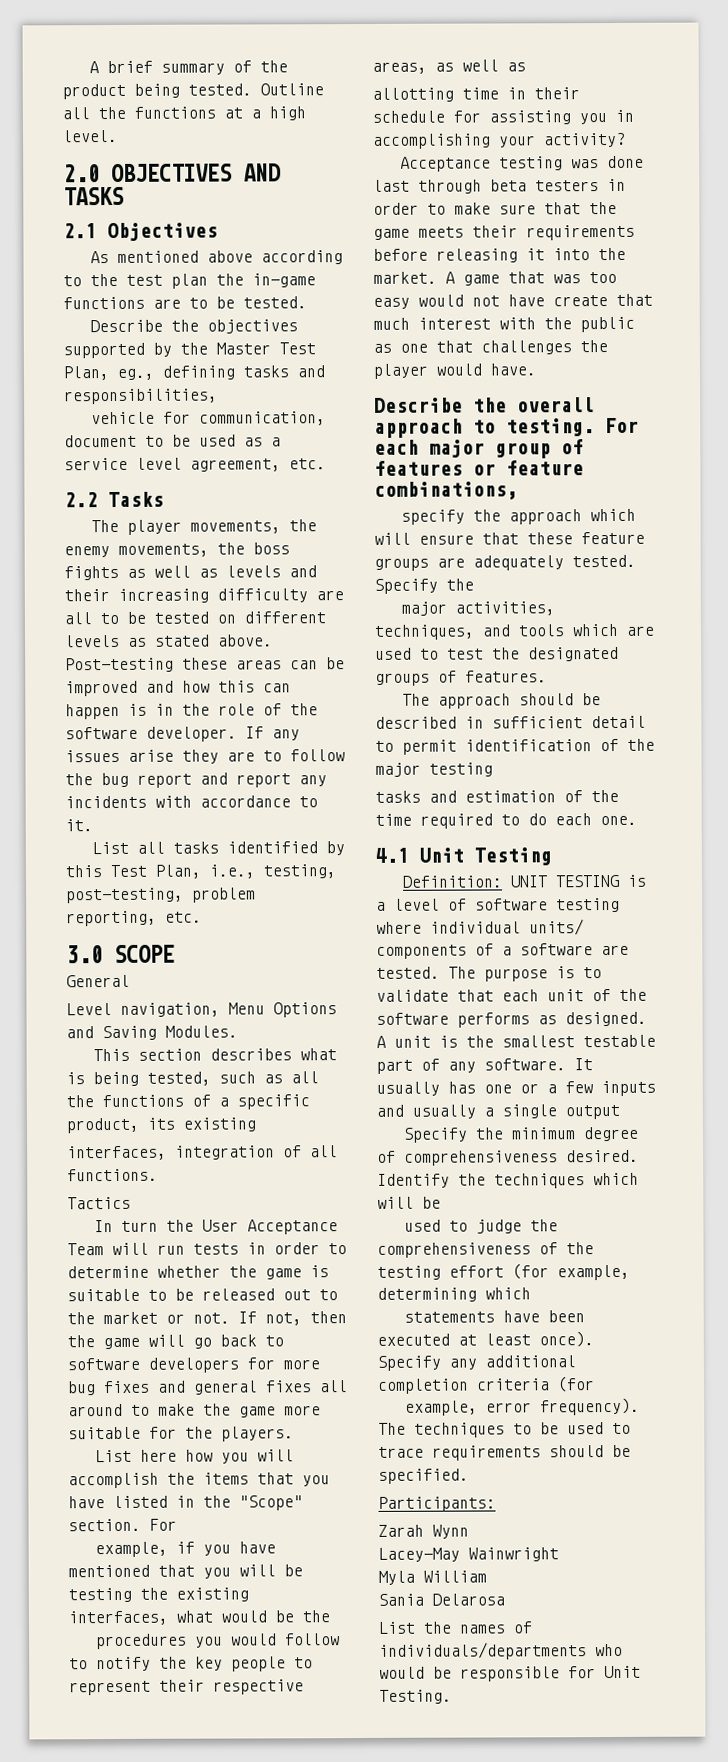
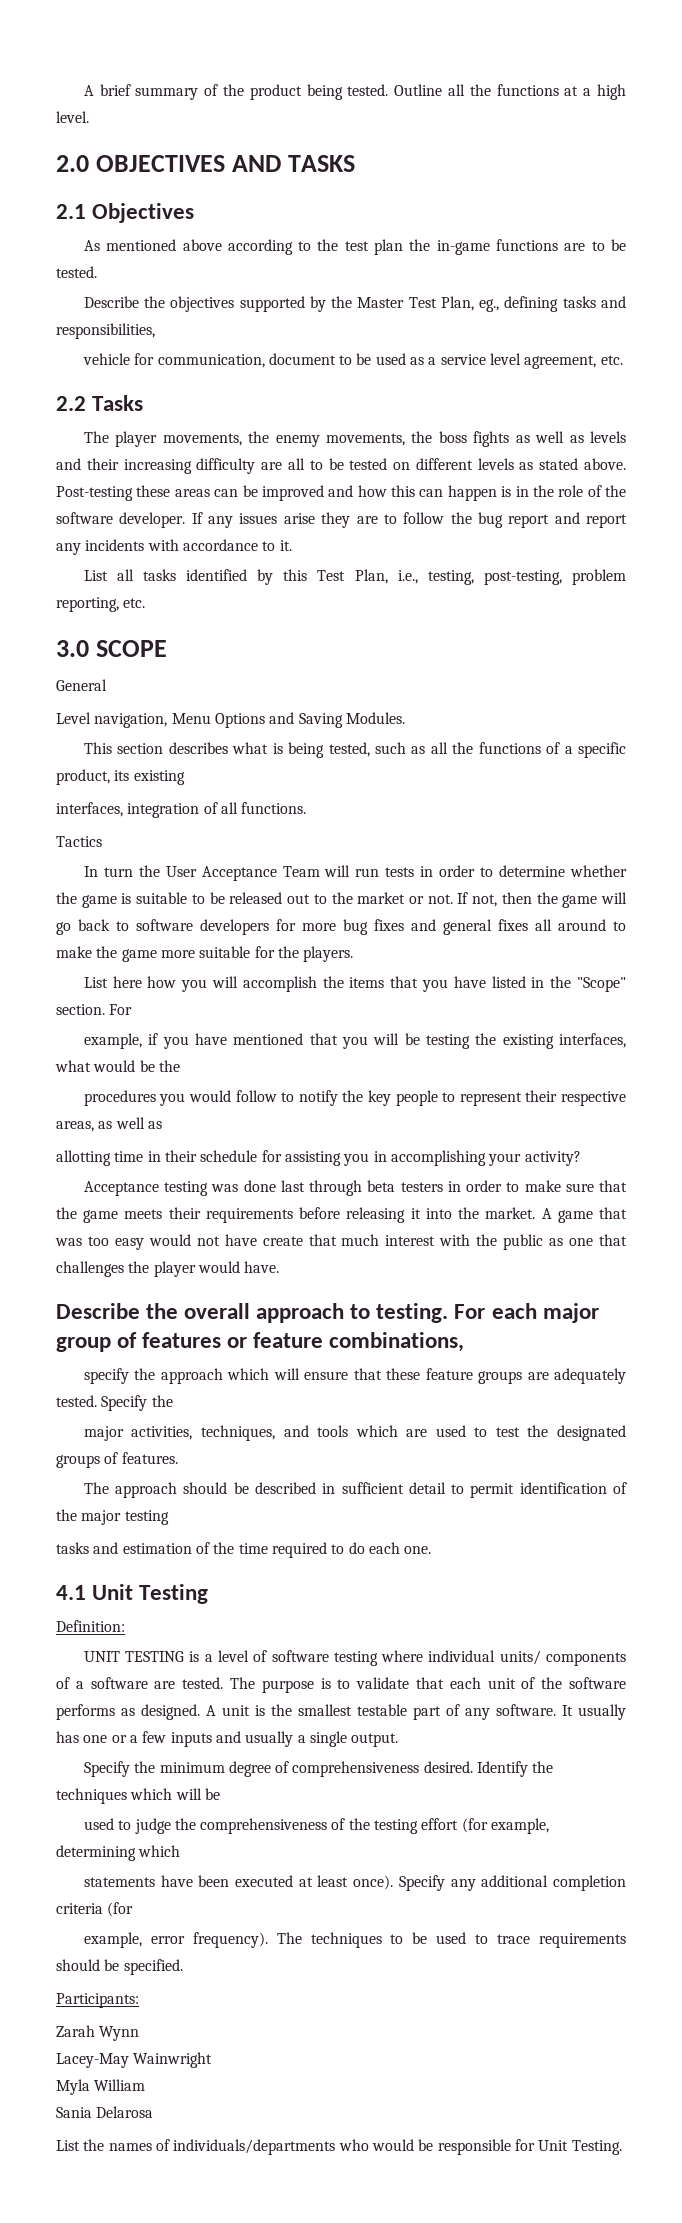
- Definition: UNIT TESTING is a level of software testing where individual units/ components of a software are tested.
+ Definition:
+ UNIT TESTING is a level of software testing where individual units/ components of a software are tested.
- It usually has one or a few inputs and usually a single output
+ It usually has one or a few inputs and usually a single output.

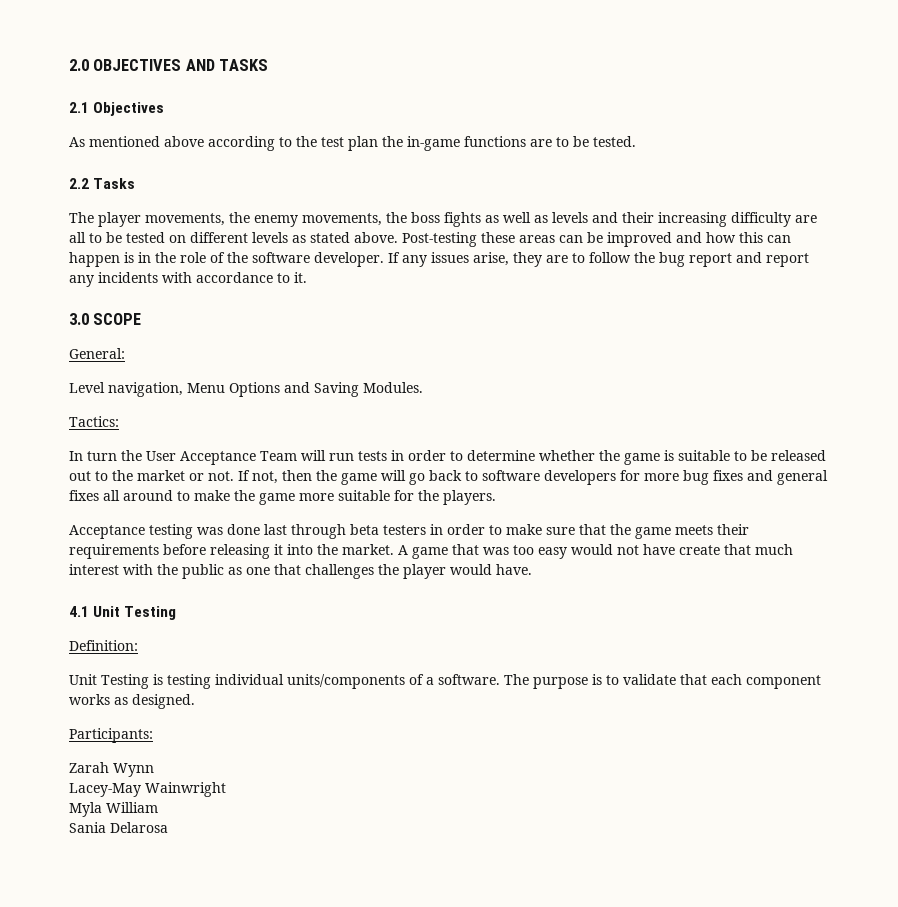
- A brief summary of the product being tested. Outline all the functions at a high level.
- Describe the objectives supported by the Master Test Plan, eg., defining tasks and responsibilities,
- vehicle for communication, document to be used as a service level agreement, etc.
- If any issues arise they are to follow the bug report and report any incidents with accordance to it.
+ If any issues arise, they are to follow the bug report and report any incidents with accordance to it.
- List all tasks identified by this Test Plan, i.e., testing, post-testing, problem reporting, etc.
- General
+ General:
- This section describes what is being tested, such as all the functions of a specific product, its existing
- interfaces, integration of all functions.
- Tactics
+ Tactics:
- List here how you will accomplish the items that you have listed in the "Scope" section. For
- example, if you have mentioned that you will be testing the existing interfaces, what would be the
- procedures you would follow to notify the key people to represent their respective areas, as well as
- allotting time in their schedule for assisting you in accomplishing your activity?
- Describe the overall approach to testing. For each major group of features or feature combinations,
- specify the approach which will ensure that these feature groups are adequately tested. Specify the
- major activities, techniques, and tools which are used to test the designated groups of features.
- The approach should be described in sufficient detail to permit identification of the major testing
- tasks and estimation of the time required to do each one.
  4.1 Unit Testing
  Definition:
- UNIT TESTING is a level of software testing where individual units/ components of a software are tested.
+ Unit Testing is testing individual units/components of a software.
- The purpose is to validate that each unit of the software performs as designed. A unit is the smallest testable part of any software. It usually has one or a few inputs and usually a single output.
- Specify the minimum degree of comprehensiveness desired. Identify the techniques which will be
- used to judge the comprehensiveness of the testing effort (for example, determining which
- statements have been executed at least once). Specify any additional completion criteria (for
- example, error frequency). The techniques to be used to trace requirements should be specified.
+ The purpose is to validate that each component works as designed.
- List the names of individuals/departments who would be responsible for Unit Testing.

